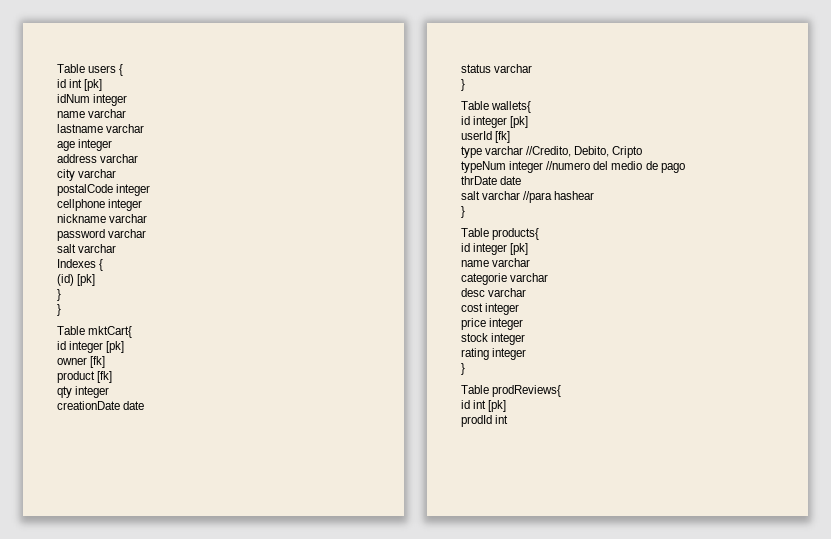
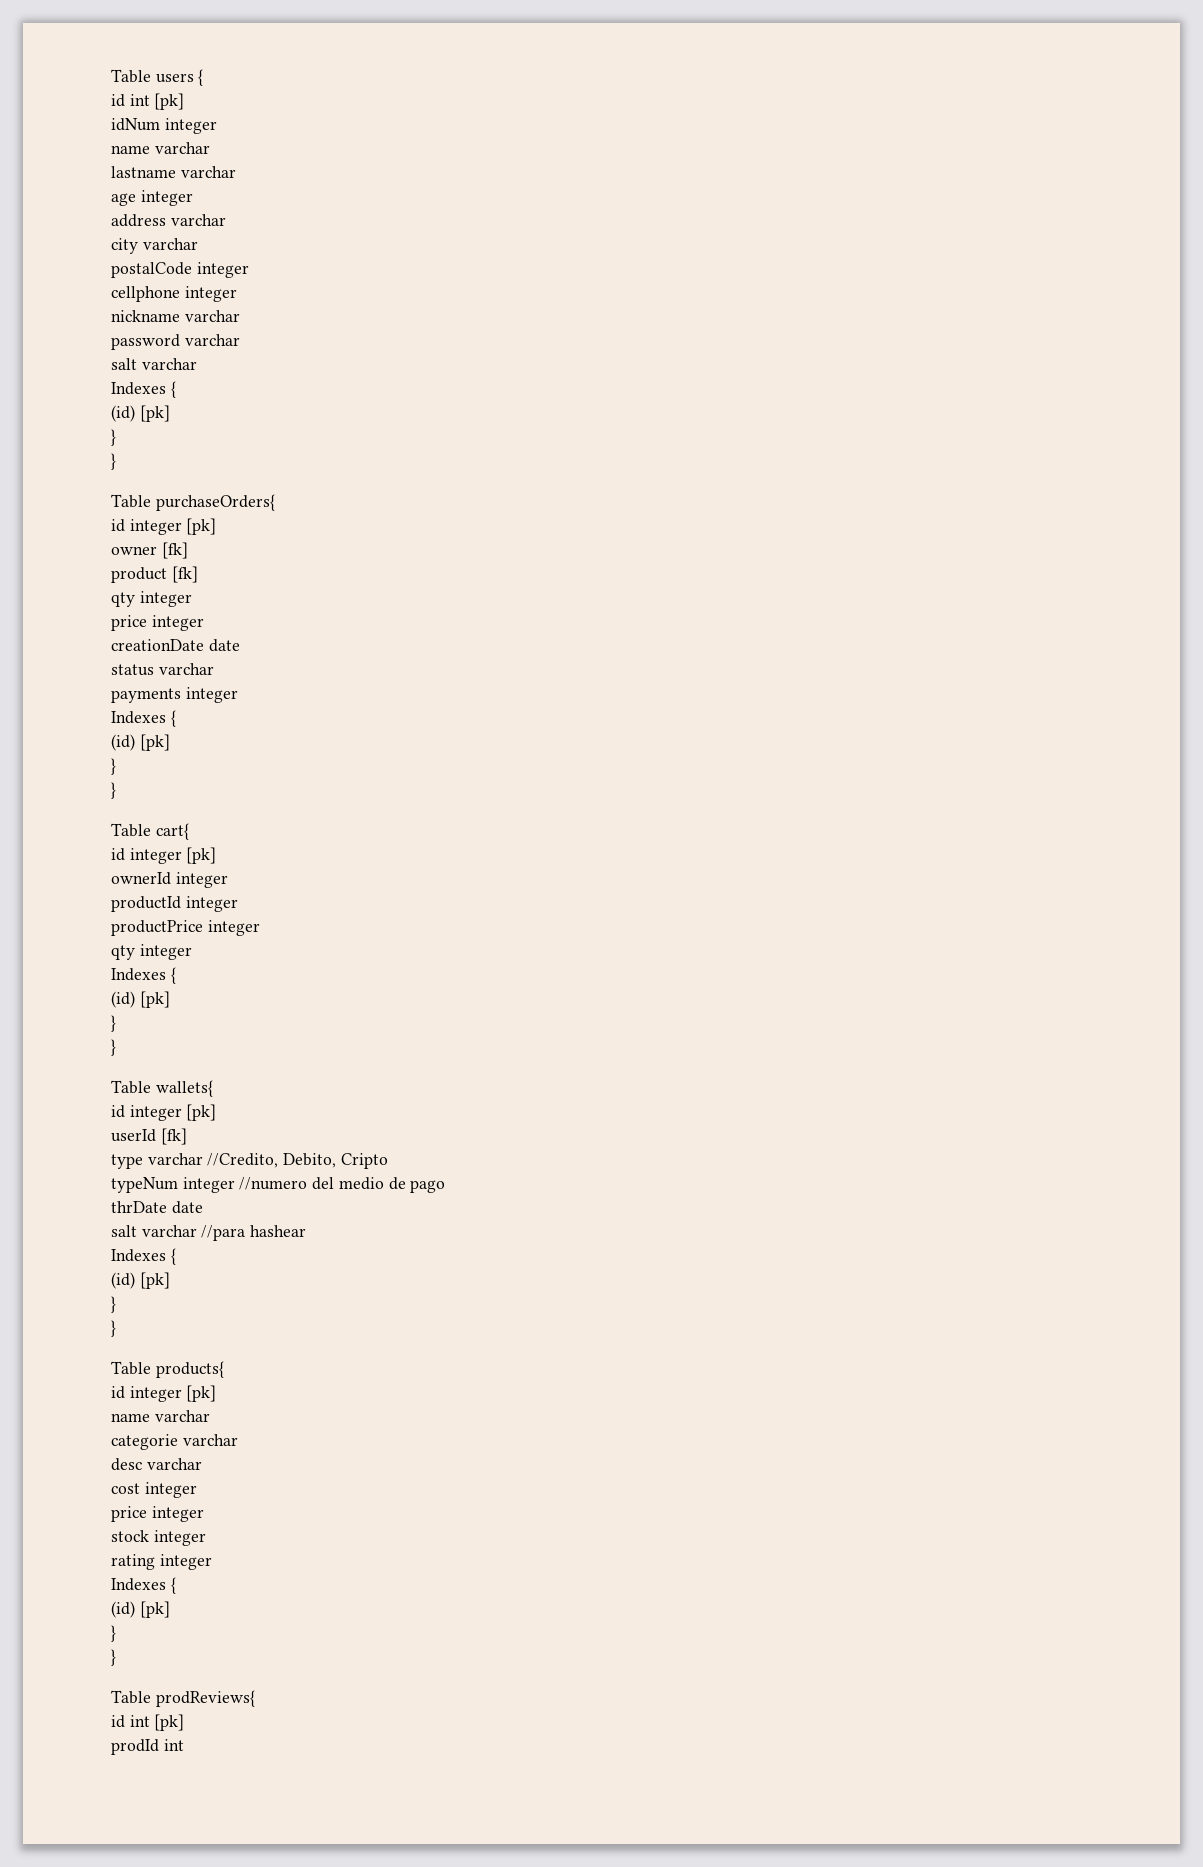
- Table mktCart{
+ Table purchaseOrders{
  product [fk]
  qty integer
+ price integer
+ payments integer
+ Indexes {
+ (id) [pk]
+ }
+ }
+ Table cart{
+ id integer [pk]
+ ownerId integer
+ productId integer
+ productPrice integer
+ qty integer
+ Indexes {
+ (id) [pk]
+ }
  salt varchar //para hashear
+ Indexes {
+ (id) [pk]
+ }
  rating integer
+ Indexes {
+ (id) [pk]
+ }

